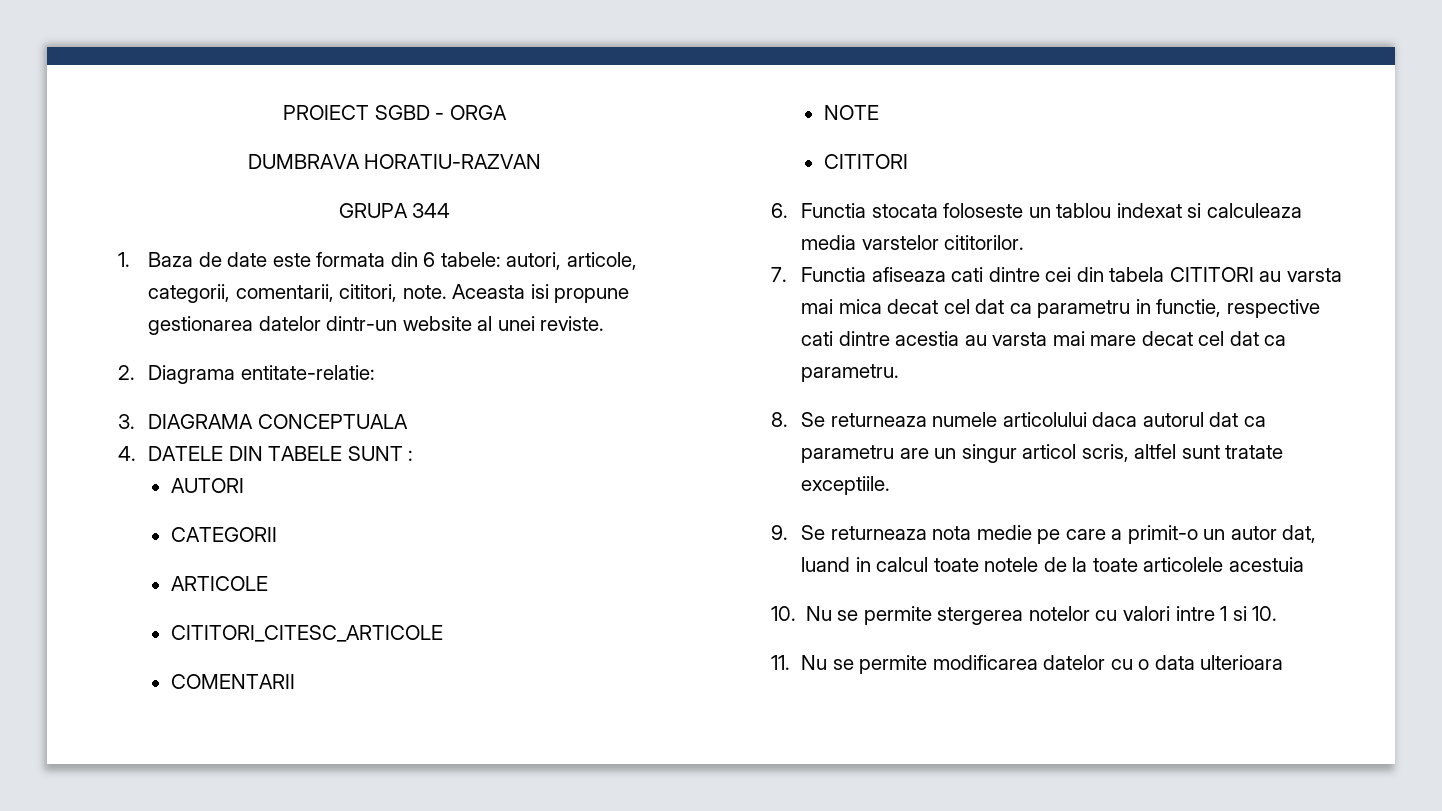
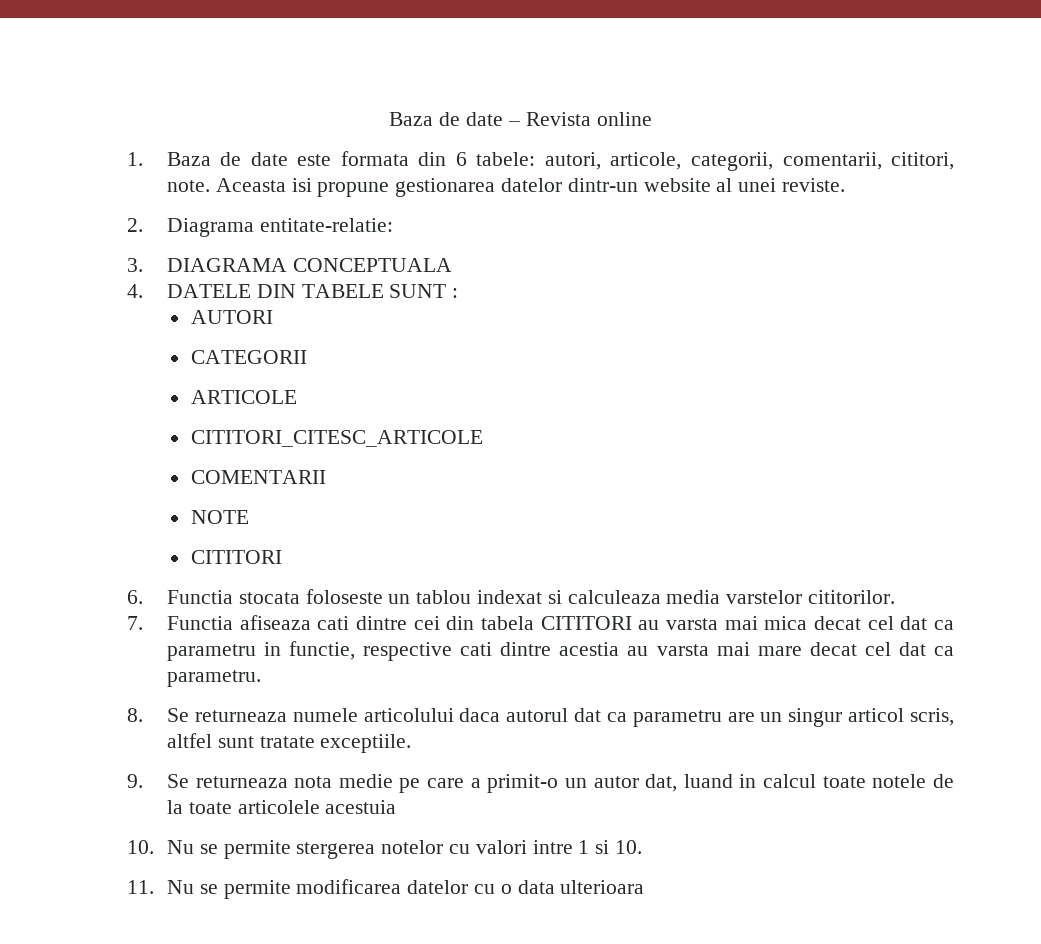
- PROIECT SGBD - ORGA
- DUMBRAVA HORATIU-RAZVAN
- GRUPA 344
+ Baza de date – Revista online

